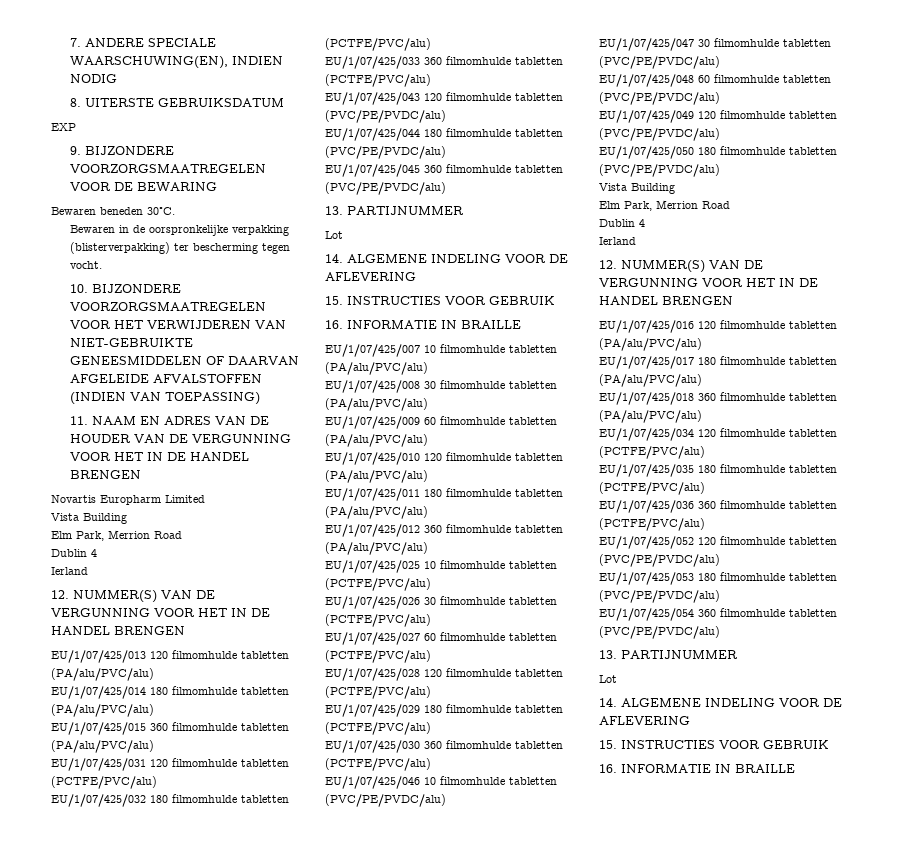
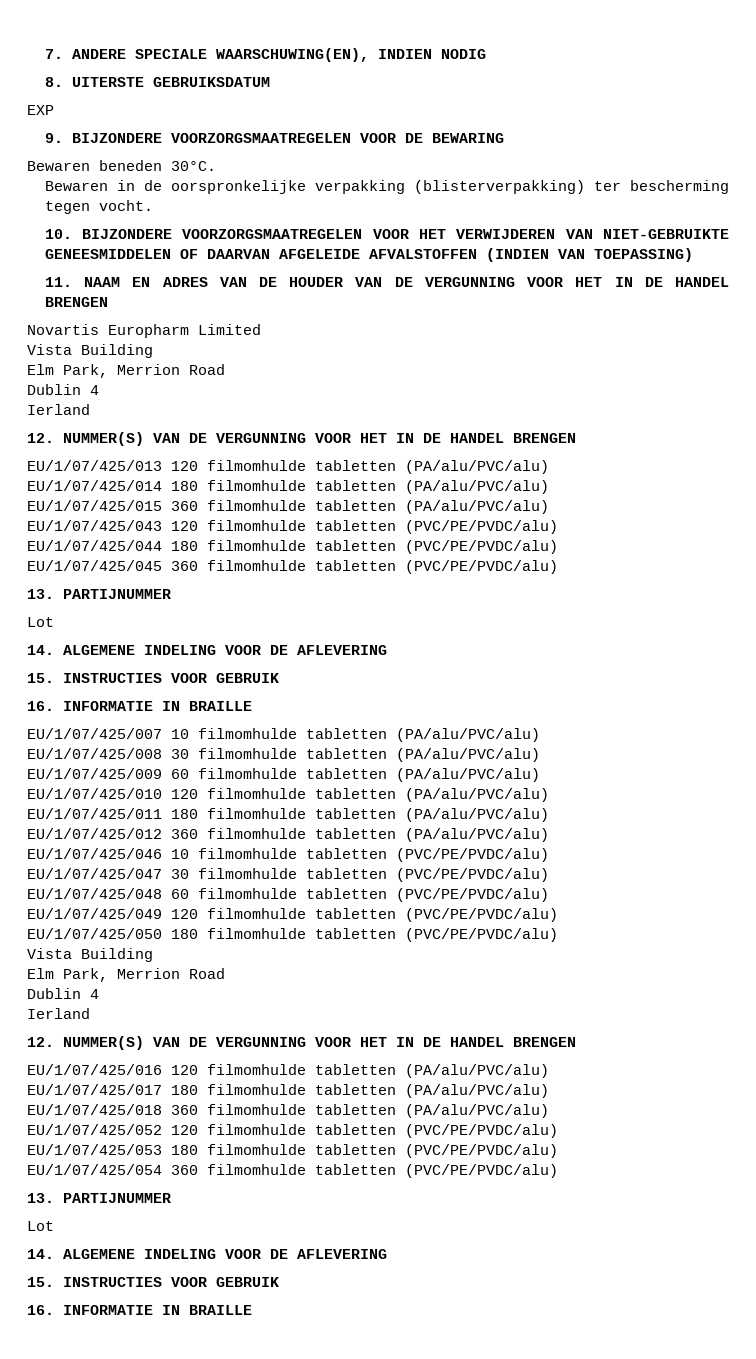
- EU/1/07/425/031 120 filmomhulde tabletten (PCTFE/PVC/alu)
- EU/1/07/425/032 180 filmomhulde tabletten (PCTFE/PVC/alu)
- EU/1/07/425/033 360 filmomhulde tabletten (PCTFE/PVC/alu)
- EU/1/07/425/025 10 filmomhulde tabletten (PCTFE/PVC/alu)
- EU/1/07/425/026 30 filmomhulde tabletten (PCTFE/PVC/alu)
- EU/1/07/425/027 60 filmomhulde tabletten (PCTFE/PVC/alu)
- EU/1/07/425/028 120 filmomhulde tabletten (PCTFE/PVC/alu)
- EU/1/07/425/029 180 filmomhulde tabletten (PCTFE/PVC/alu)
- EU/1/07/425/030 360 filmomhulde tabletten (PCTFE/PVC/alu)
- EU/1/07/425/034 120 filmomhulde tabletten (PCTFE/PVC/alu)
- EU/1/07/425/035 180 filmomhulde tabletten (PCTFE/PVC/alu)
- EU/1/07/425/036 360 filmomhulde tabletten (PCTFE/PVC/alu)

